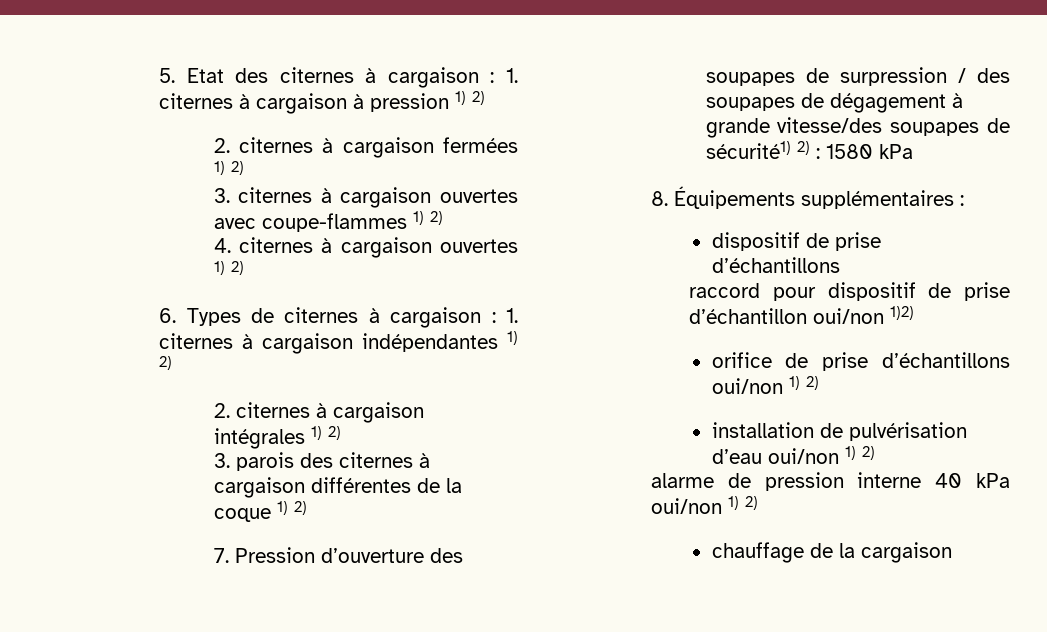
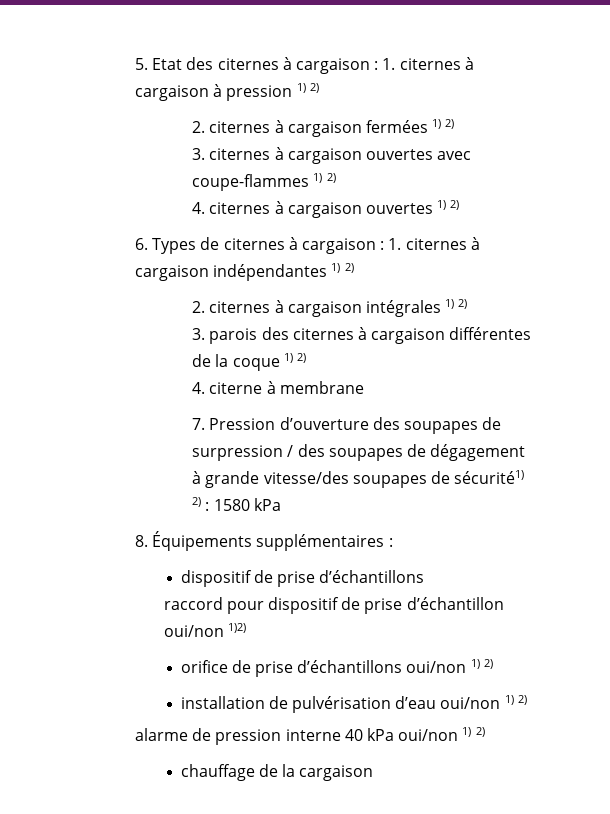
+ 4. citerne à membrane

